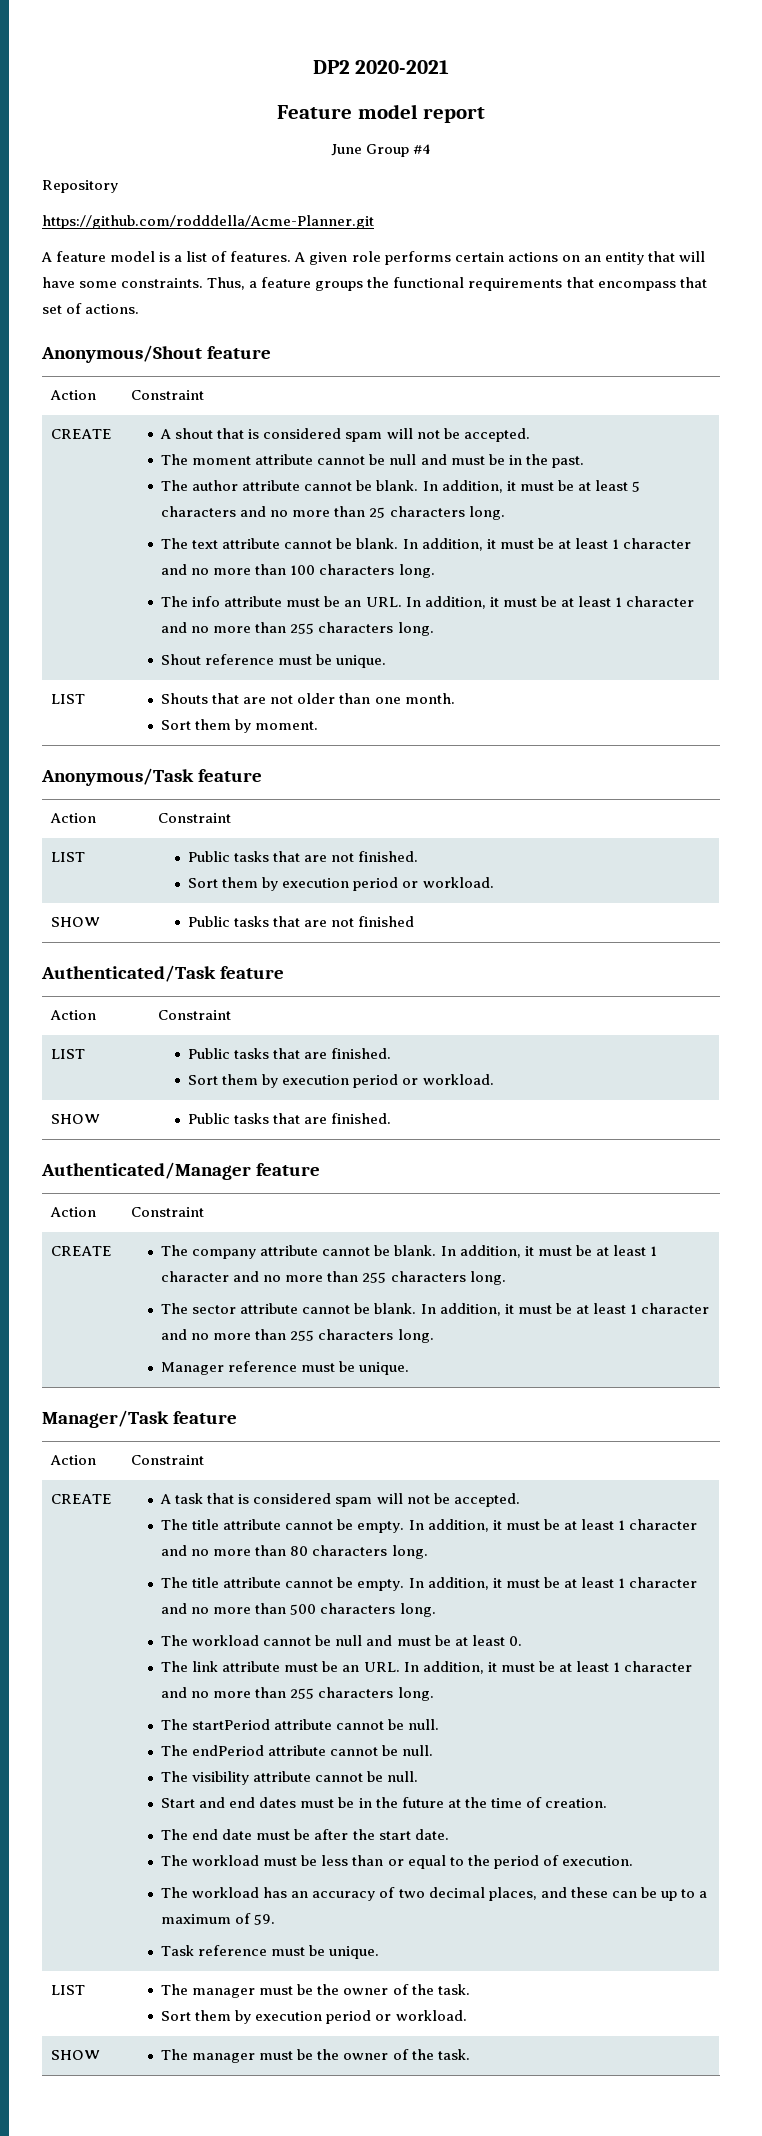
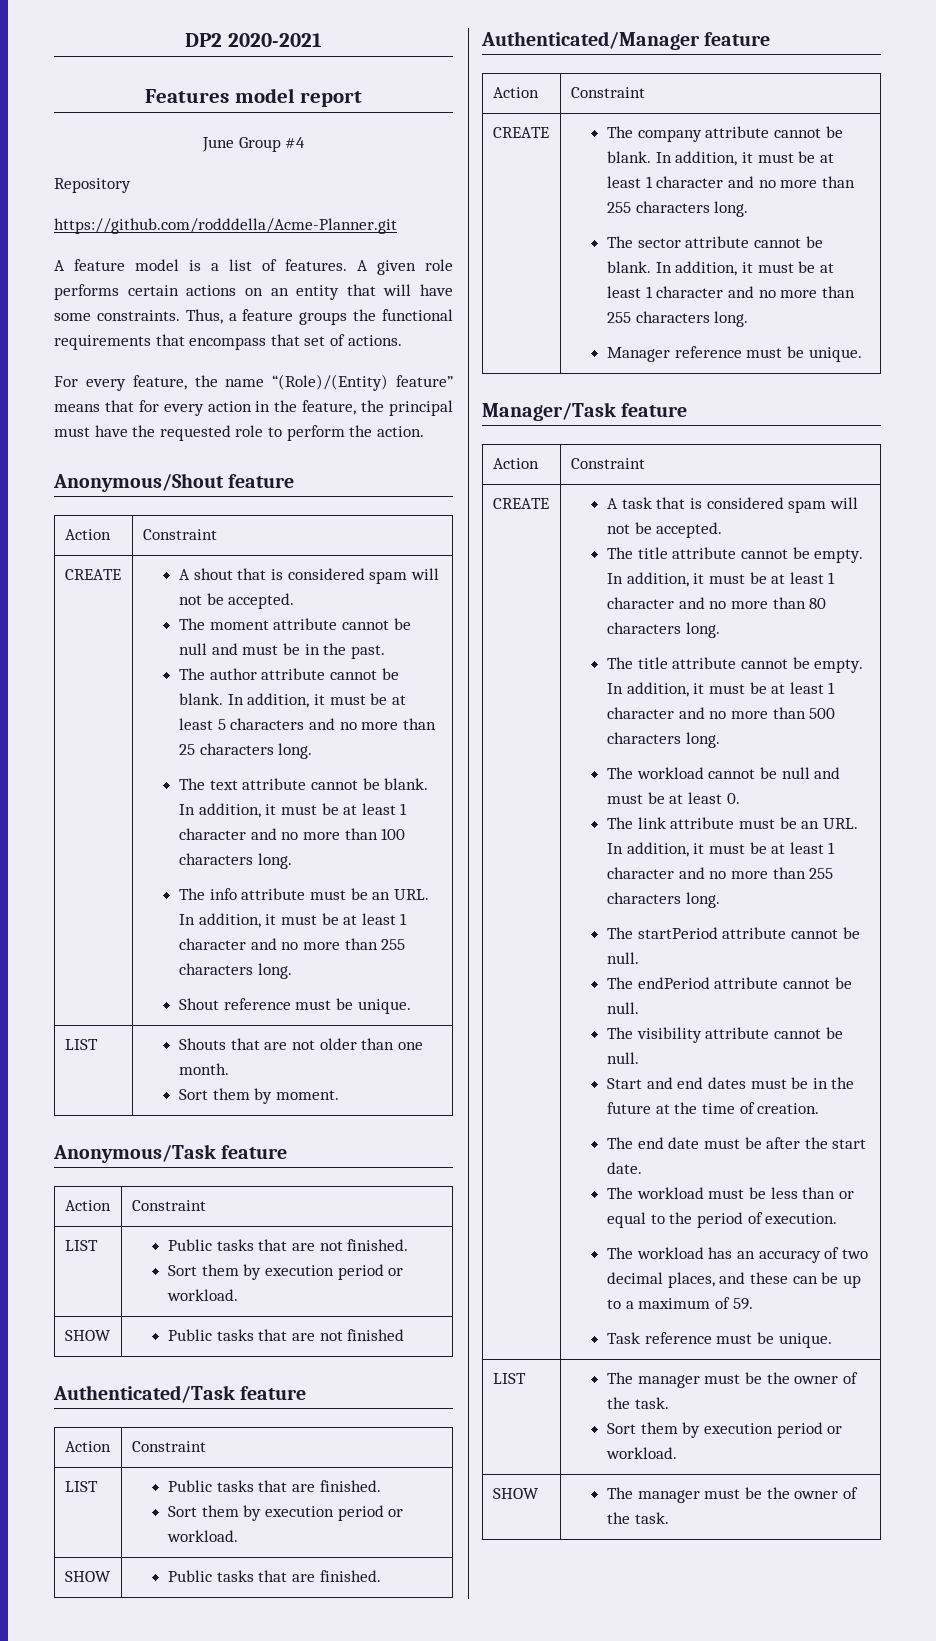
- Feature model report
+ Features model report
+ For every feature, the name “(Role)/(Entity) feature” means that for every action in the feature, the principal must have the requested role to perform the action.

